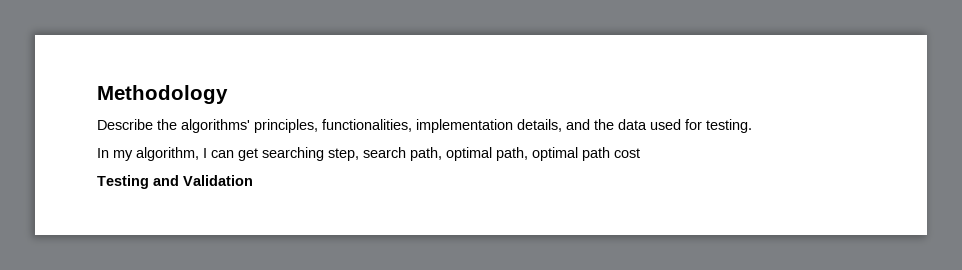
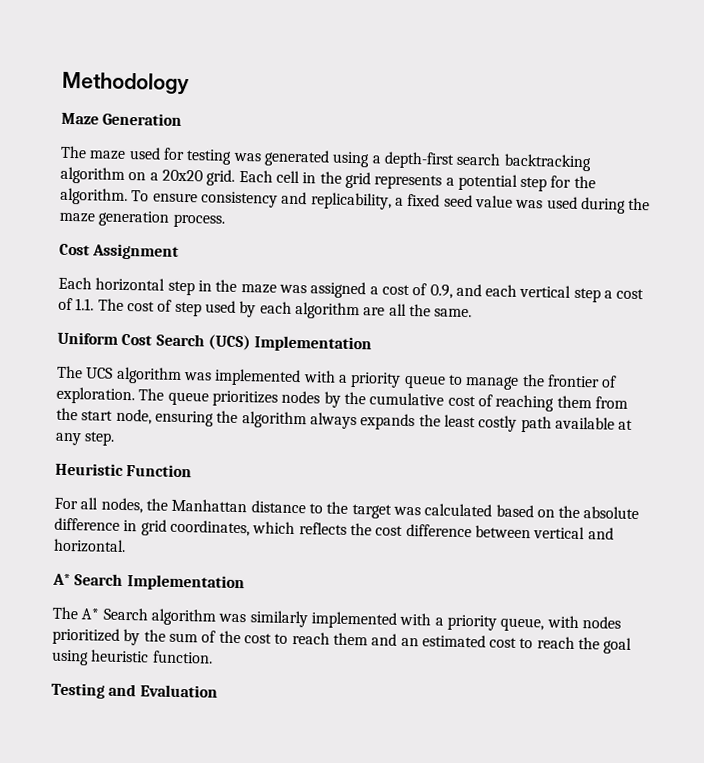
- Describe the algorithms' principles, functionalities, implementation details, and the data used for testing.
- In my algorithm, I can get searching step, search path, optimal path, optimal path cost
+ Maze Generation
+ The maze used for testing was generated using a depth-first search backtracking algorithm on a 20x20 grid. Each cell in the grid represents a potential step for the algorithm. To ensure consistency and replicability, a fixed seed value was used during the maze generation process.
+ Cost Assignment
+ Each horizontal step in the maze was assigned a cost of 0.9, and each vertical step a cost of 1.1. The cost of step used by each algorithm are all the same.
+ Uniform Cost Search (UCS) Implementation
+ The UCS algorithm was implemented with a priority queue to manage the frontier of exploration. The queue prioritizes nodes by the cumulative cost of reaching them from the start node, ensuring the algorithm always expands the least costly path available at any step.
+ Heuristic Function
+ For all nodes, the Manhattan distance to the target was calculated based on the absolute difference in grid coordinates, which reflects the cost difference between vertical and horizontal.
+ A* Search Implementation
+ The A* Search algorithm was similarly implemented with a priority queue, with nodes prioritized by the sum of the cost to reach them and an estimated cost to reach the goal using heuristic function.
- Testing and Validation
+ Testing and Evaluation

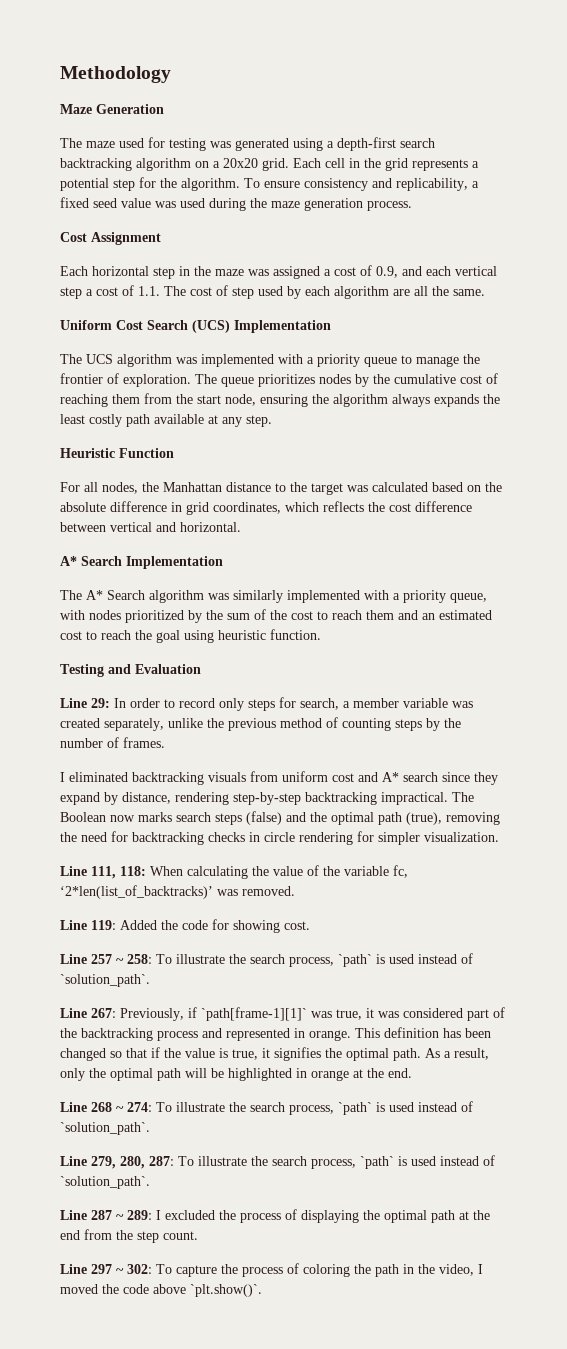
+ Line 29: In order to record only steps for search, a member variable was created separately, unlike the previous method of counting steps by the number of frames.
+ I eliminated backtracking visuals from uniform cost and A* search since they expand by distance, rendering step-by-step backtracking impractical. The Boolean now marks search steps (false) and the optimal path (true), removing the need for backtracking checks in circle rendering for simpler visualization.
+ Line 111, 118: When calculating the value of the variable fc, ‘2*len(list_of_backtracks)’ was removed.
+ Line 119: Added the code for showing cost.
+ Line 257 ~ 258: To illustrate the search process, `path` is used instead of `solution_path`.
+ Line 267: Previously, if `path[frame-1][1]` was true, it was considered part of the backtracking process and represented in orange. This definition has been changed so that if the value is true, it signifies the optimal path. As a result, only the optimal path will be highlighted in orange at the end.
+ Line 268 ~ 274: To illustrate the search process, `path` is used instead of `solution_path`.
+ Line 279, 280, 287: To illustrate the search process, `path` is used instead of `solution_path`.
+ Line 287 ~ 289: I excluded the process of displaying the optimal path at the end from the step count.
+ Line 297 ~ 302: To capture the process of coloring the path in the video, I moved the code above `plt.show()`.

